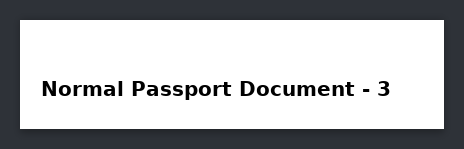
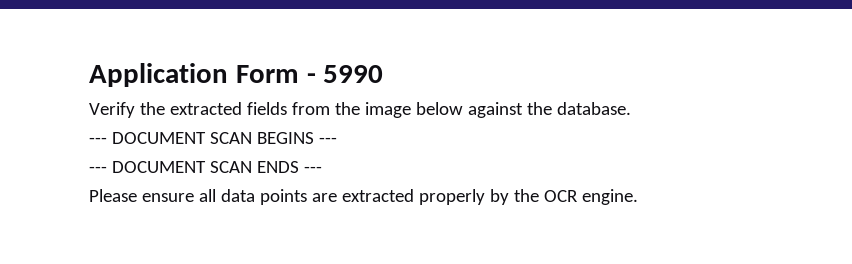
- Normal Passport Document - 3
+ Application Form - 5990
+ Verify the extracted fields from the image below against the database.
+ --- DOCUMENT SCAN BEGINS ---
+ --- DOCUMENT SCAN ENDS ---
+ Please ensure all data points are extracted properly by the OCR engine.

